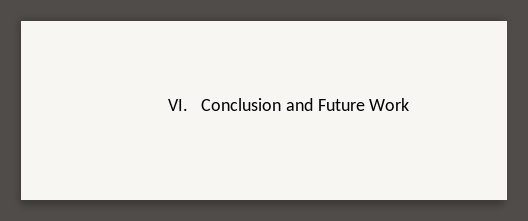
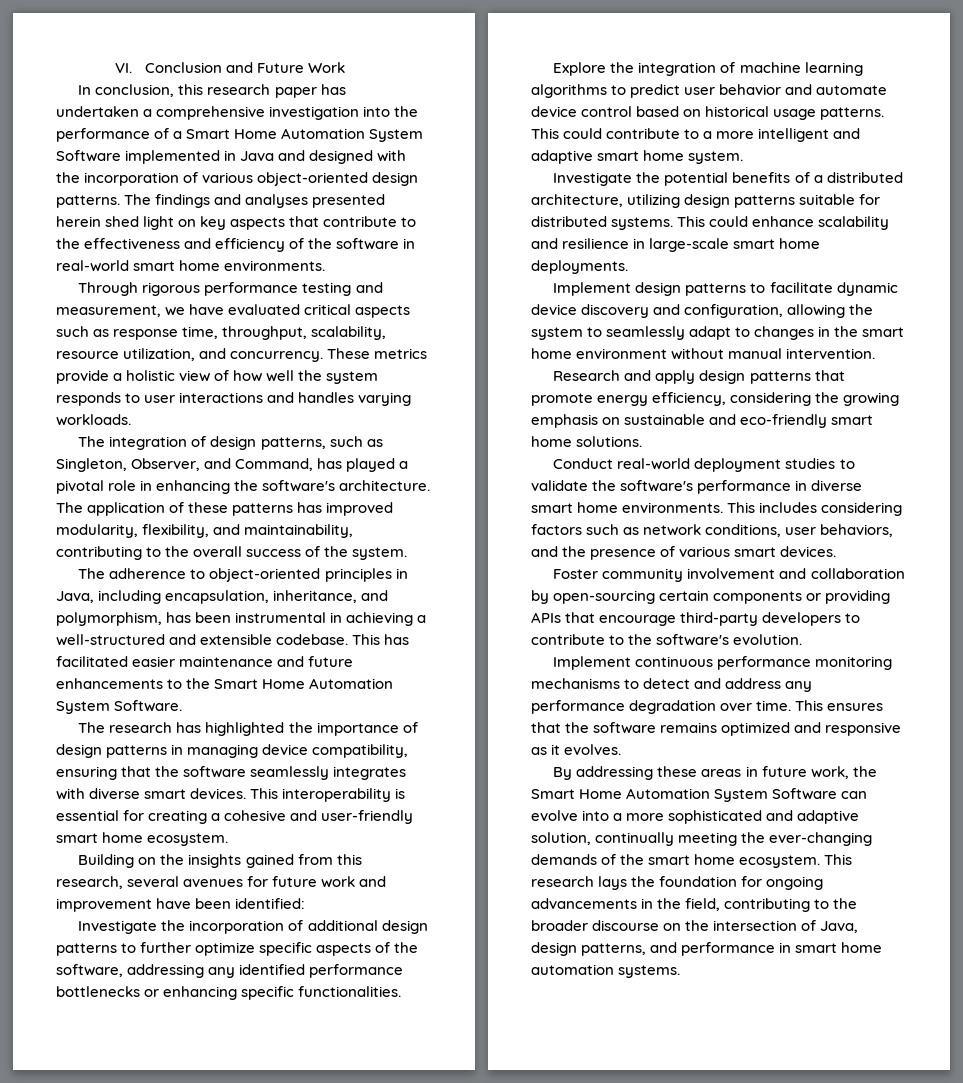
+ In conclusion, this research paper has undertaken a comprehensive investigation into the performance of a Smart Home Automation System Software implemented in Java and designed with the incorporation of various object-oriented design patterns. The findings and analyses presented herein shed light on key aspects that contribute to the effectiveness and efficiency of the software in real-world smart home environments.
+ Through rigorous performance testing and measurement, we have evaluated critical aspects such as response time, throughput, scalability, resource utilization, and concurrency. These metrics provide a holistic view of how well the system responds to user interactions and handles varying workloads.
+ The integration of design patterns, such as Singleton, Observer, and Command, has played a pivotal role in enhancing the software's architecture. The application of these patterns has improved modularity, flexibility, and maintainability, contributing to the overall success of the system.
+ The adherence to object-oriented principles in Java, including encapsulation, inheritance, and polymorphism, has been instrumental in achieving a well-structured and extensible codebase. This has facilitated easier maintenance and future enhancements to the Smart Home Automation System Software.
+ The research has highlighted the importance of design patterns in managing device compatibility, ensuring that the software seamlessly integrates with diverse smart devices. This interoperability is essential for creating a cohesive and user-friendly smart home ecosystem.
+ Building on the insights gained from this research, several avenues for future work and improvement have been identified:
+ Investigate the incorporation of additional design patterns to further optimize specific aspects of the software, addressing any identified performance bottlenecks or enhancing specific functionalities.
+ Explore the integration of machine learning algorithms to predict user behavior and automate device control based on historical usage patterns. This could contribute to a more intelligent and adaptive smart home system.
+ Investigate the potential benefits of a distributed architecture, utilizing design patterns suitable for distributed systems. This could enhance scalability and resilience in large-scale smart home deployments.
+ Implement design patterns to facilitate dynamic device discovery and configuration, allowing the system to seamlessly adapt to changes in the smart home environment without manual intervention.
+ Research and apply design patterns that promote energy efficiency, considering the growing emphasis on sustainable and eco-friendly smart home solutions.
+ Conduct real-world deployment studies to validate the software's performance in diverse smart home environments. This includes considering factors such as network conditions, user behaviors, and the presence of various smart devices.
+ Foster community involvement and collaboration by open-sourcing certain components or providing APIs that encourage third-party developers to contribute to the software's evolution.
+ Implement continuous performance monitoring mechanisms to detect and address any performance degradation over time. This ensures that the software remains optimized and responsive as it evolves.
+ By addressing these areas in future work, the Smart Home Automation System Software can evolve into a more sophisticated and adaptive solution, continually meeting the ever-changing demands of the smart home ecosystem. This research lays the foundation for ongoing advancements in the field, contributing to the broader discourse on the intersection of Java, design patterns, and performance in smart home automation systems.

